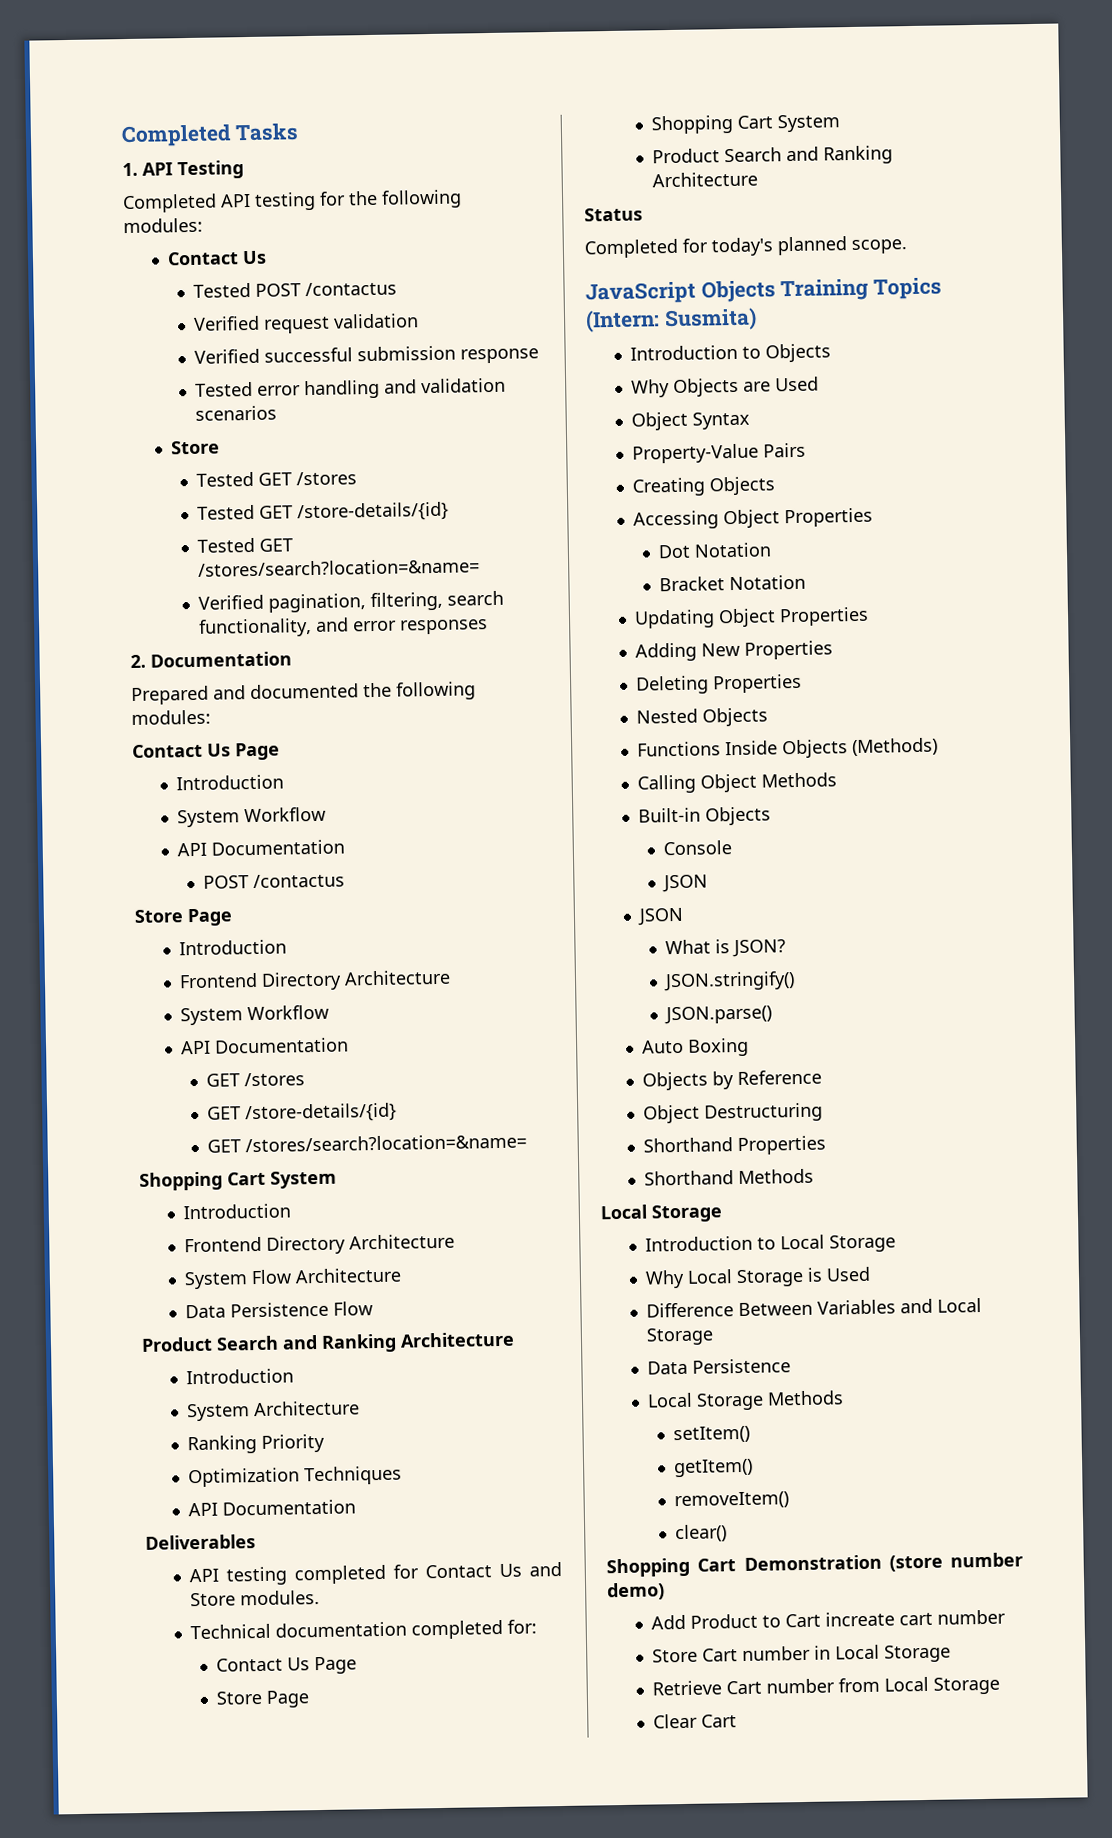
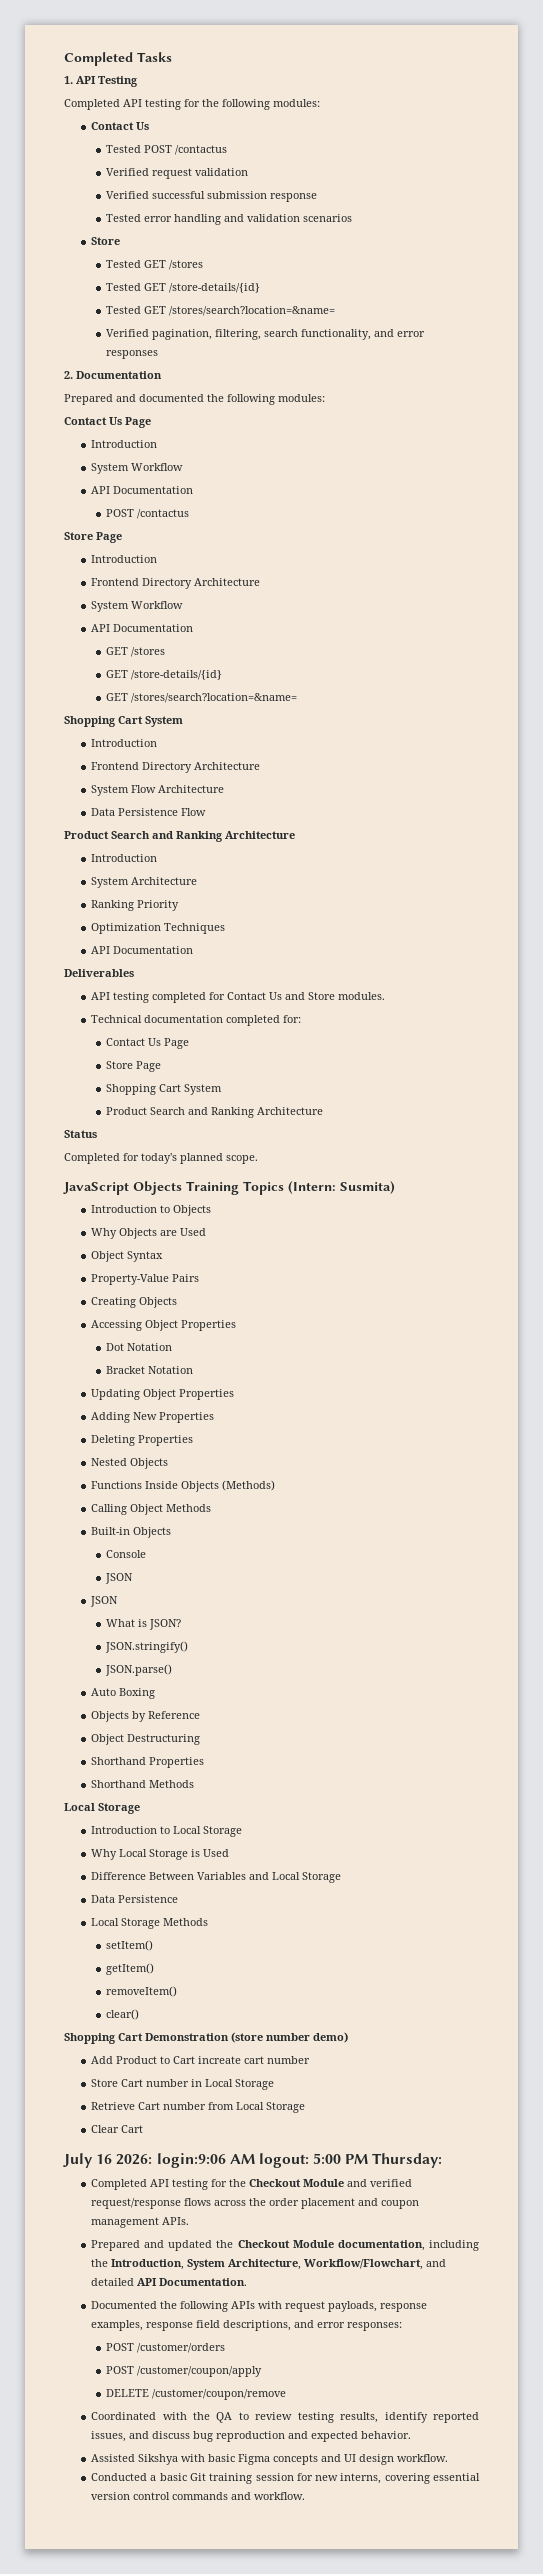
+ July 16 2026: login:9:06 AM logout: 5:00 PM Thursday:
+ Completed API testing for the Checkout Module and verified request/response flows across the order placement and coupon management APIs.
+ Prepared and updated the Checkout Module documentation, including the Introduction, System Architecture, Workflow/Flowchart, and detailed API Documentation.
+ Documented the following APIs with request payloads, response examples, response field descriptions, and error responses:
+ POST /customer/orders
+ POST /customer/coupon/apply
+ DELETE /customer/coupon/remove
+ Coordinated with the QA to review testing results, identify reported issues, and discuss bug reproduction and expected behavior.
+ Assisted Sikshya with basic Figma concepts and UI design workflow.
+ Conducted a basic Git training session for new interns, covering essential version control commands and workflow.

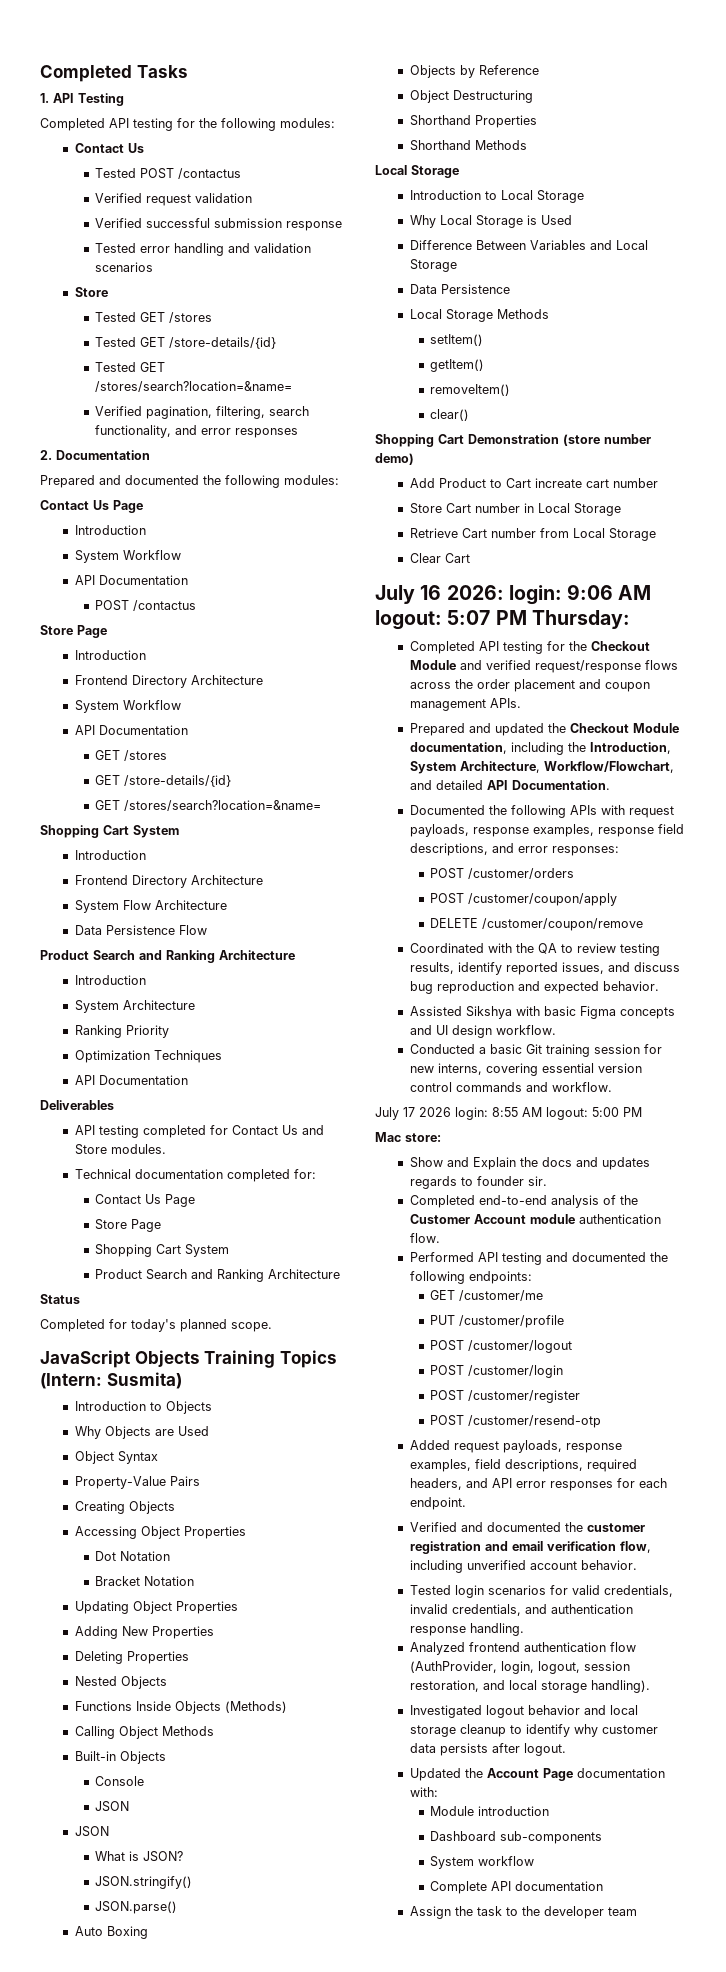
- July 16 2026: login:9:06 AM logout: 5:00 PM Thursday:
+ July 16 2026: login: 9:06 AM logout: 5:07 PM Thursday:
+ July 17 2026 login: 8:55 AM logout: 5:00 PM
+ Mac store:
+ Show and Explain the docs and updates regards to founder sir.
+ Completed end-to-end analysis of the Customer Account module authentication flow.
+ Performed API testing and documented the following endpoints:
+ GET /customer/me
+ PUT /customer/profile
+ POST /customer/logout
+ POST /customer/login
+ POST /customer/register
+ POST /customer/resend-otp
+ Added request payloads, response examples, field descriptions, required headers, and API error responses for each endpoint.
+ Verified and documented the customer registration and email verification flow, including unverified account behavior.
+ Tested login scenarios for valid credentials, invalid credentials, and authentication response handling.
+ Analyzed frontend authentication flow (AuthProvider, login, logout, session restoration, and local storage handling).
+ Investigated logout behavior and local storage cleanup to identify why customer data persists after logout.
+ Updated the Account Page documentation with:
+ Module introduction
+ Dashboard sub-components
+ System workflow
+ Complete API documentation
+ Assign the task to the developer team

